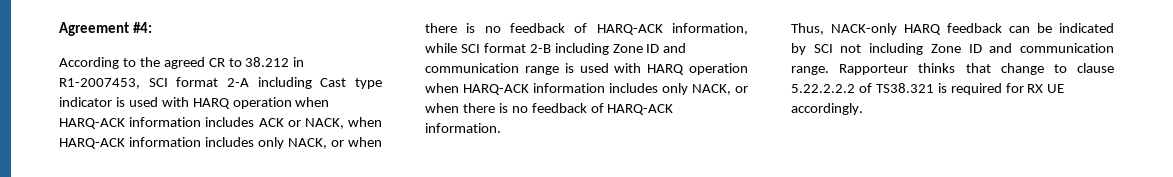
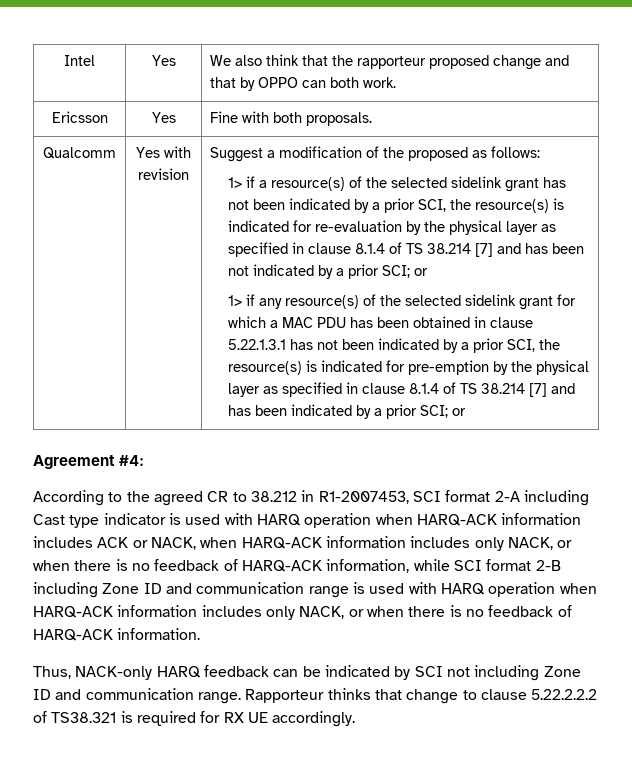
+ Intel | Yes | We also think that the rapporteur proposed change and that by OPPO can both work.
+ Ericsson | Yes | Fine with both proposals.
+ Qualcomm | Yes with revision | Suggest a modification of the proposed as follows:
+ 1> if a resource(s) of the selected sidelink grant has not been indicated by a prior SCI, the resource(s) is indicated for re-evaluation by the physical layer as specified in clause 8.1.4 of TS 38.214 [7] and has been not indicated by a prior SCI; or
+ 1> if any resource(s) of the selected sidelink grant for which a MAC PDU has been obtained in clause 5.22.1.3.1 has not been indicated by a prior SCI, the resource(s) is indicated for pre-emption by the physical layer as specified in clause 8.1.4 of TS 38.214 [7] and has been indicated by a prior SCI; or

